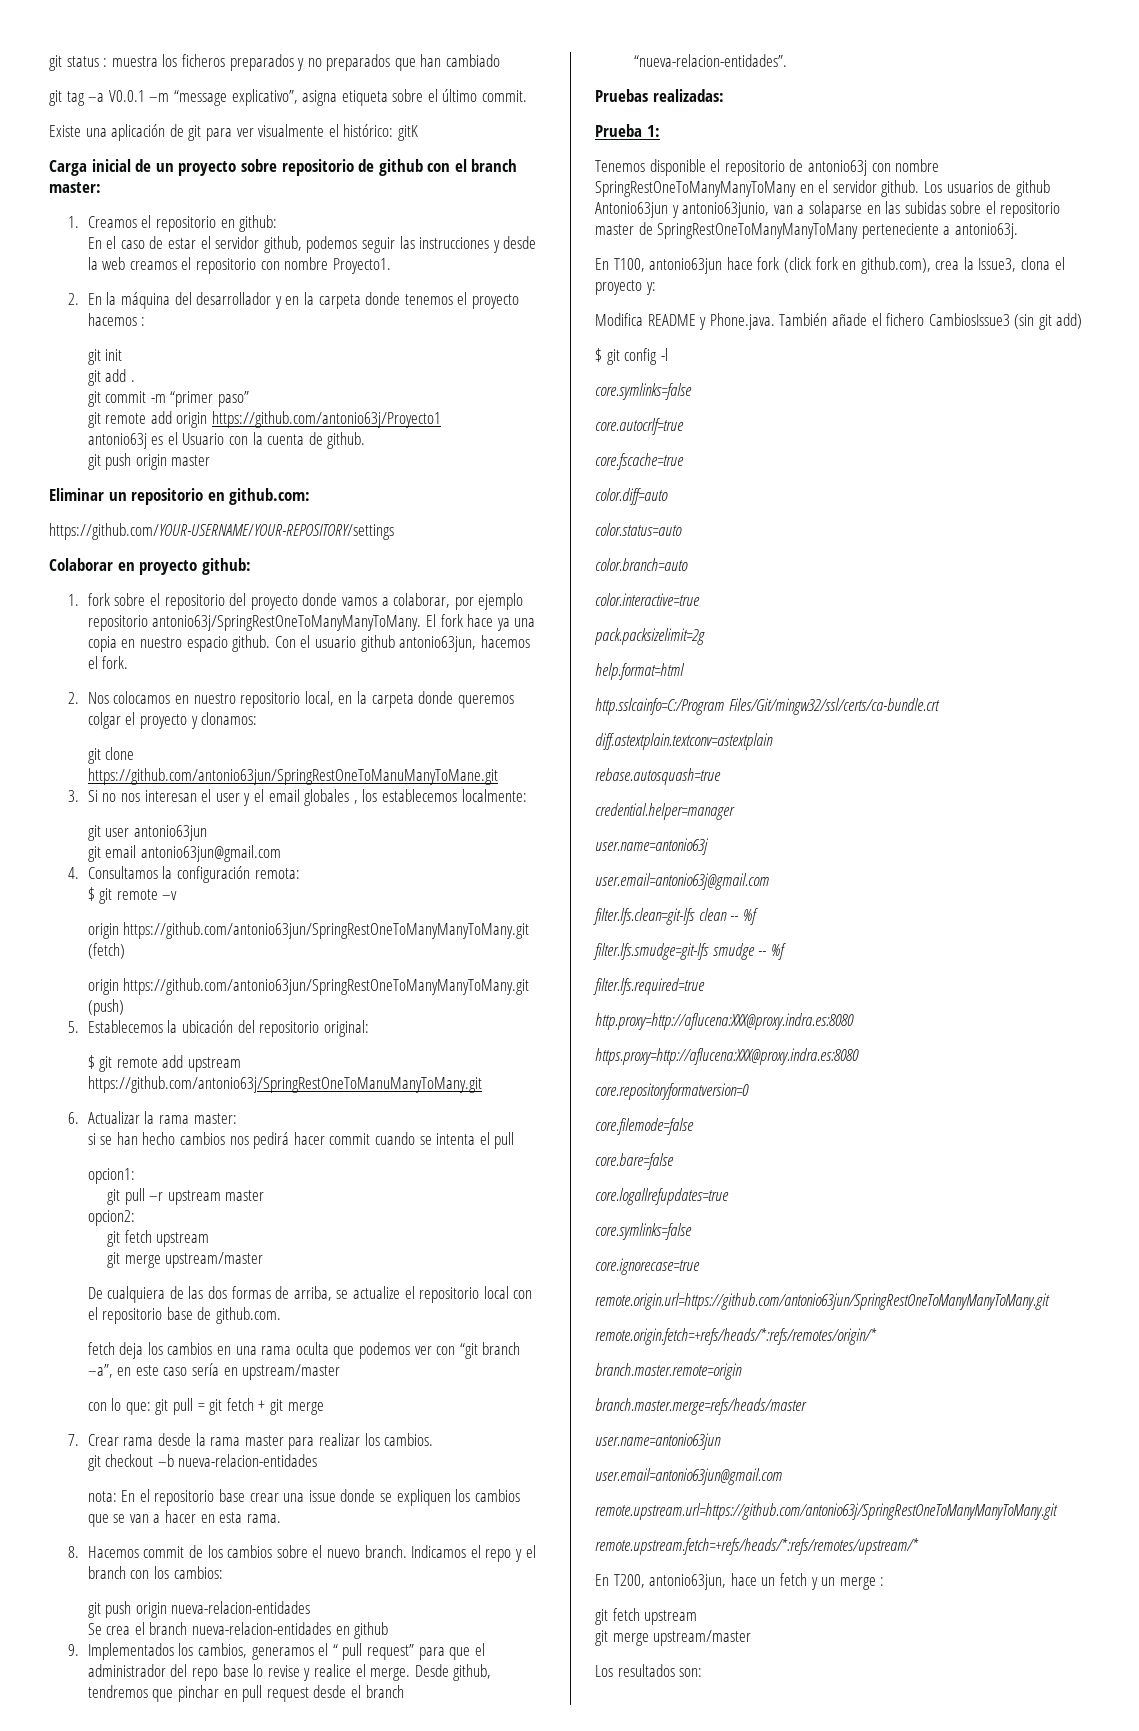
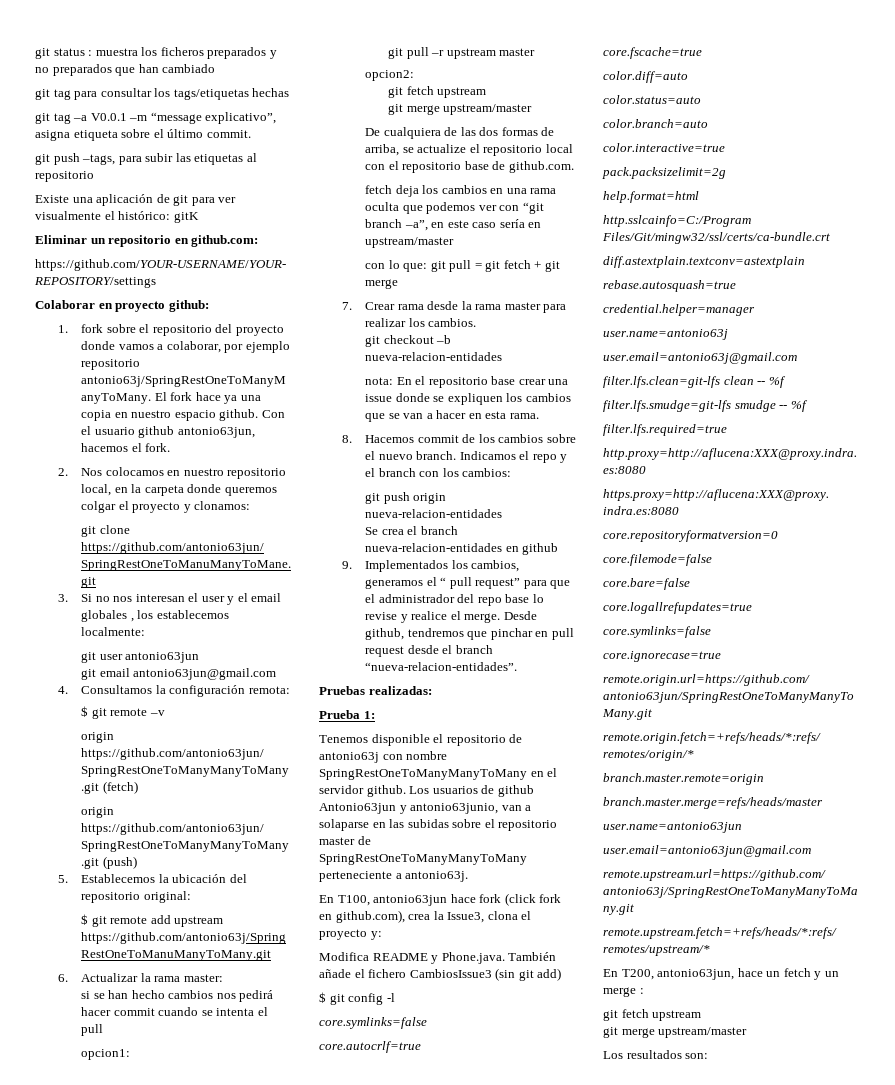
+ git tag para consultar los tags/etiquetas hechas
+ git push –tags, para subir las etiquetas al repositorio
- Carga inicial de un proyecto sobre repositorio de github con el branch master:
- 1. Creamos el repositorio en github:
- En el caso de estar el servidor github, podemos seguir las instrucciones y desde la web creamos el repositorio con nombre Proyecto1.
- 2. En la máquina del desarrollador y en la carpeta donde tenemos el proyecto hacemos :
- git init
- git add .
- git commit -m “primer paso”
- git remote add origin https://github.com/antonio63j/Proyecto1
- antonio63j es el Usuario con la cuenta de github.
- git push origin master

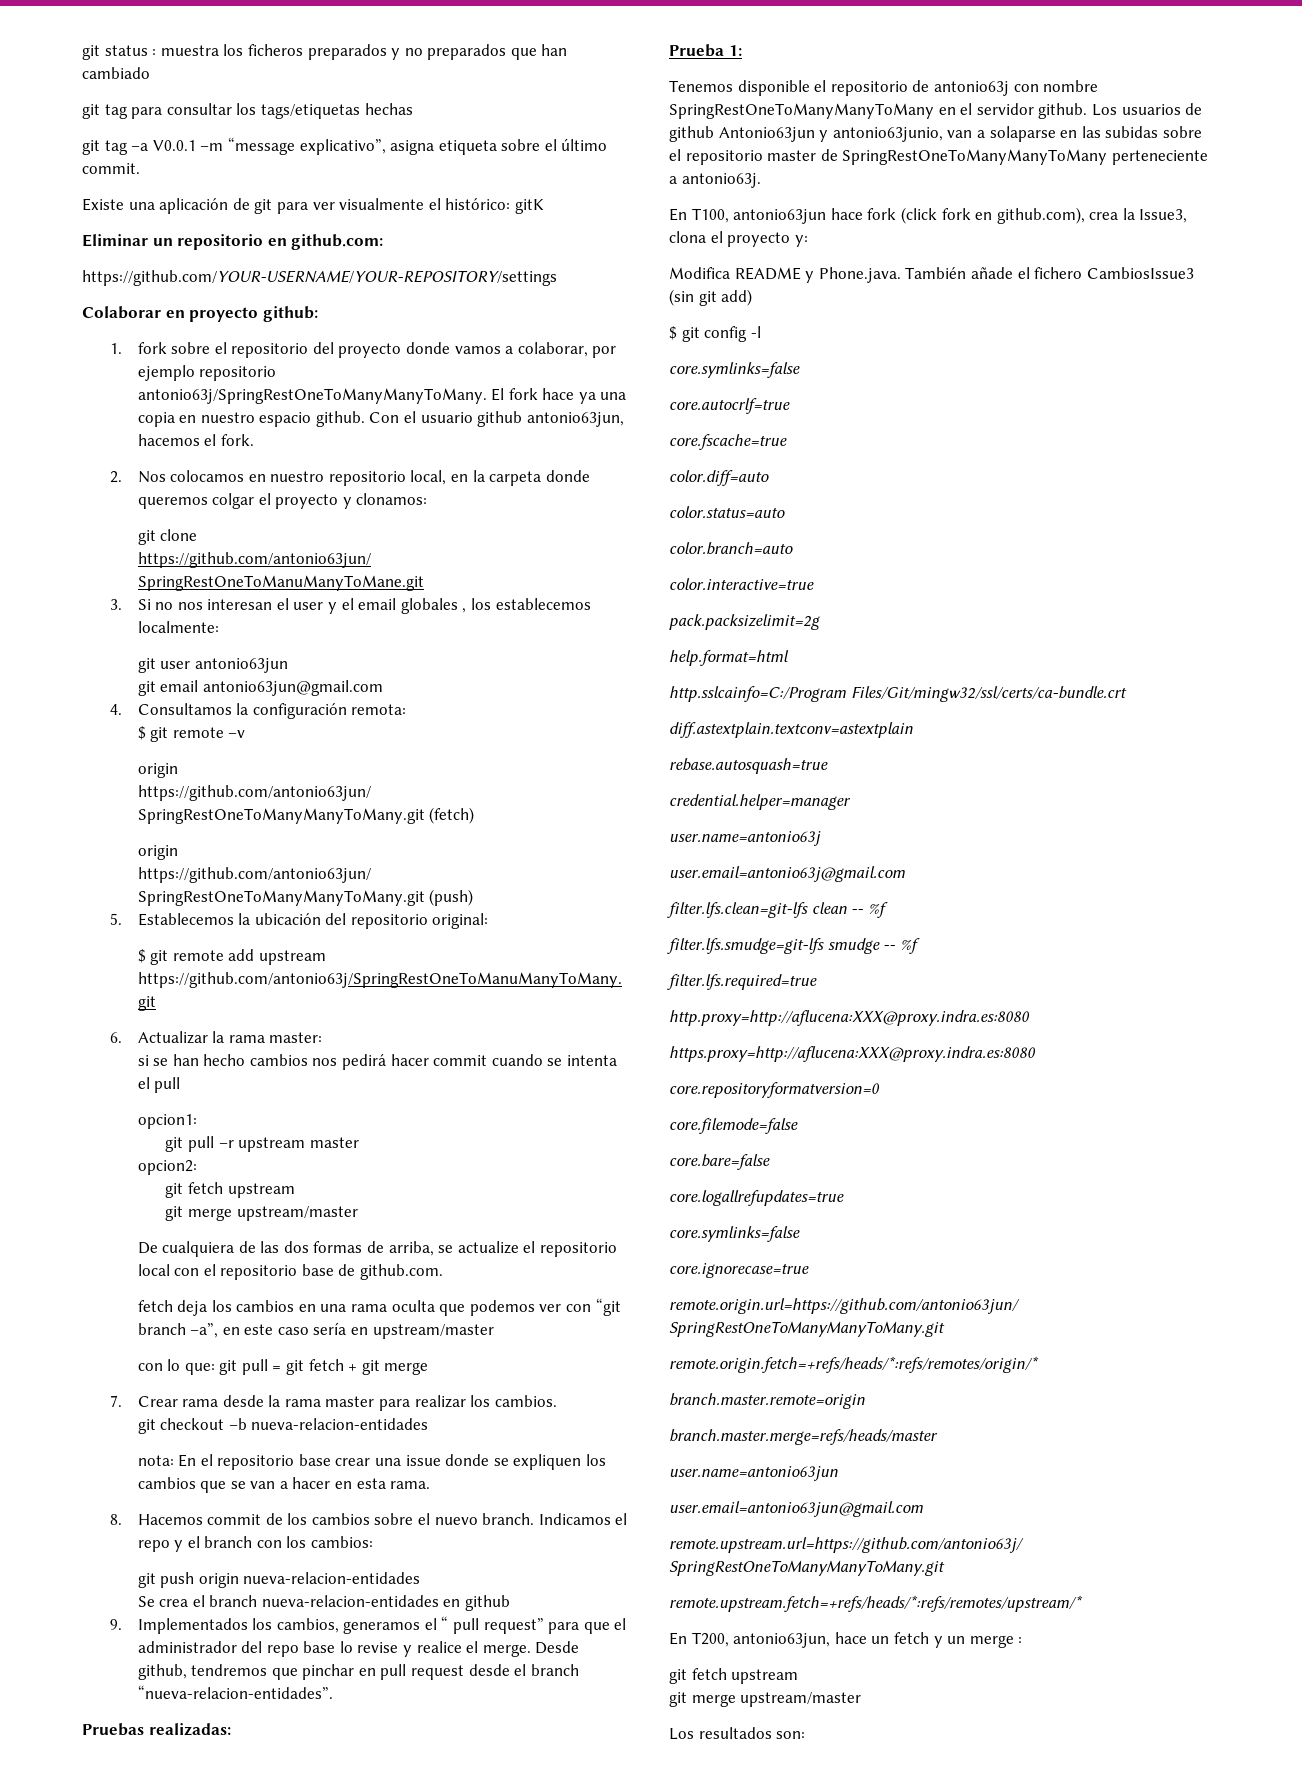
- git push –tags, para subir las etiquetas al repositorio

